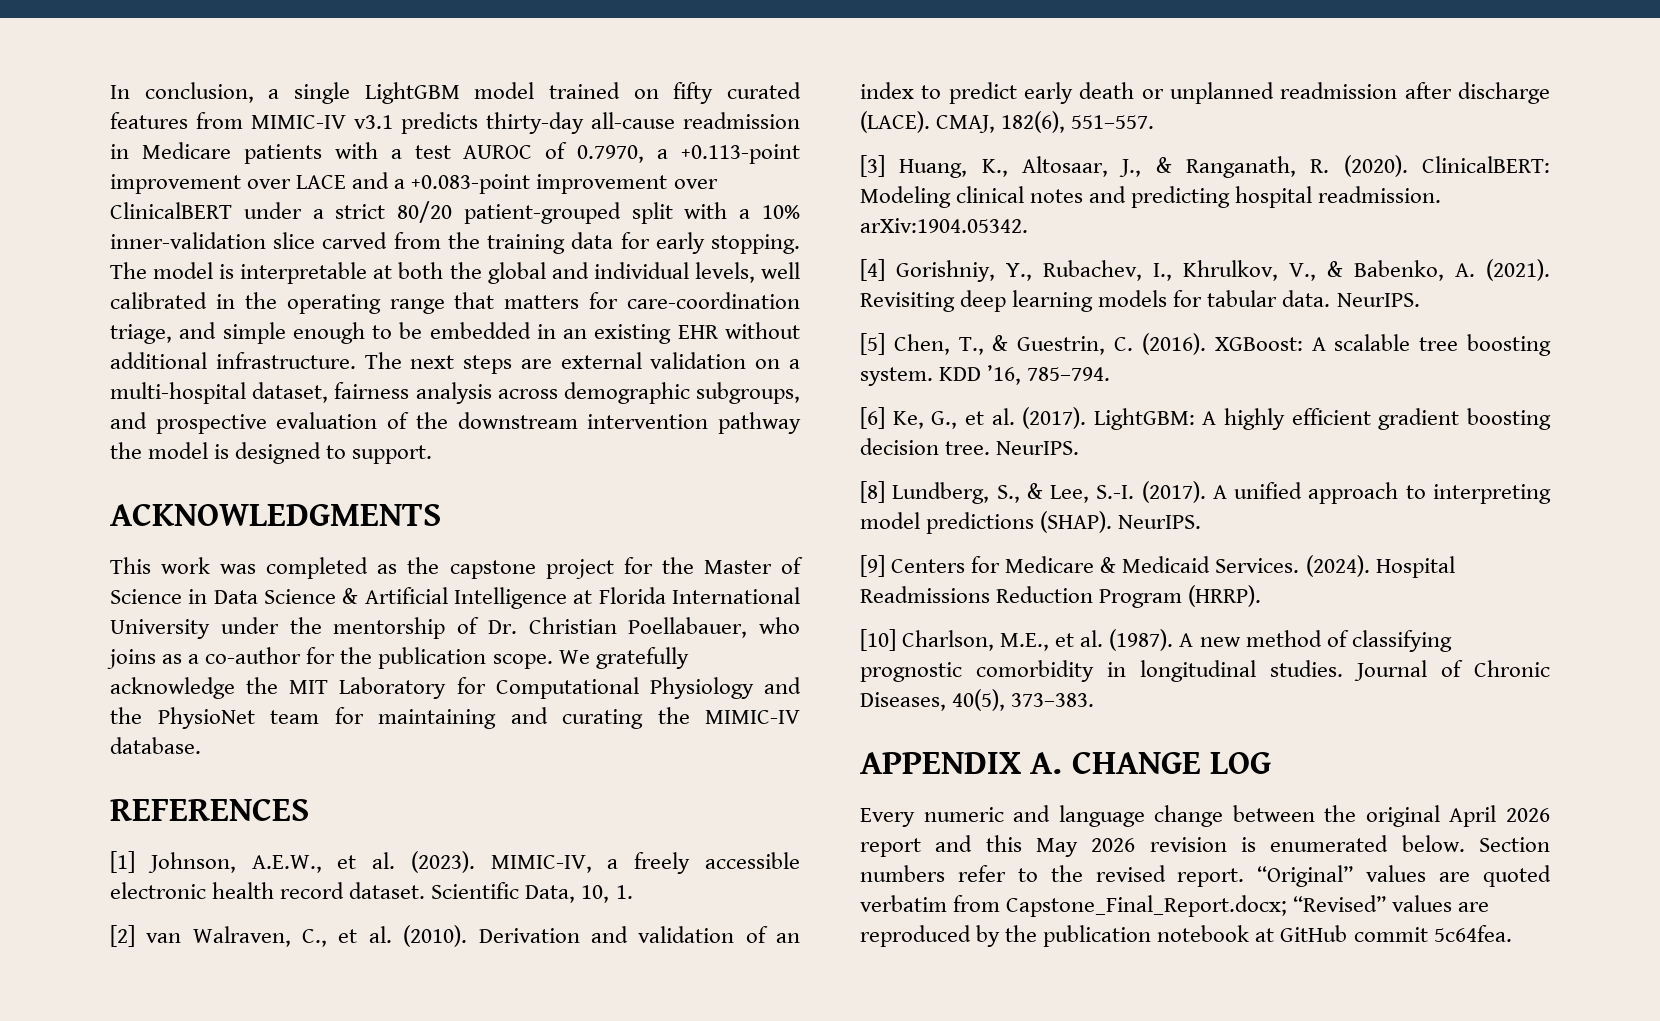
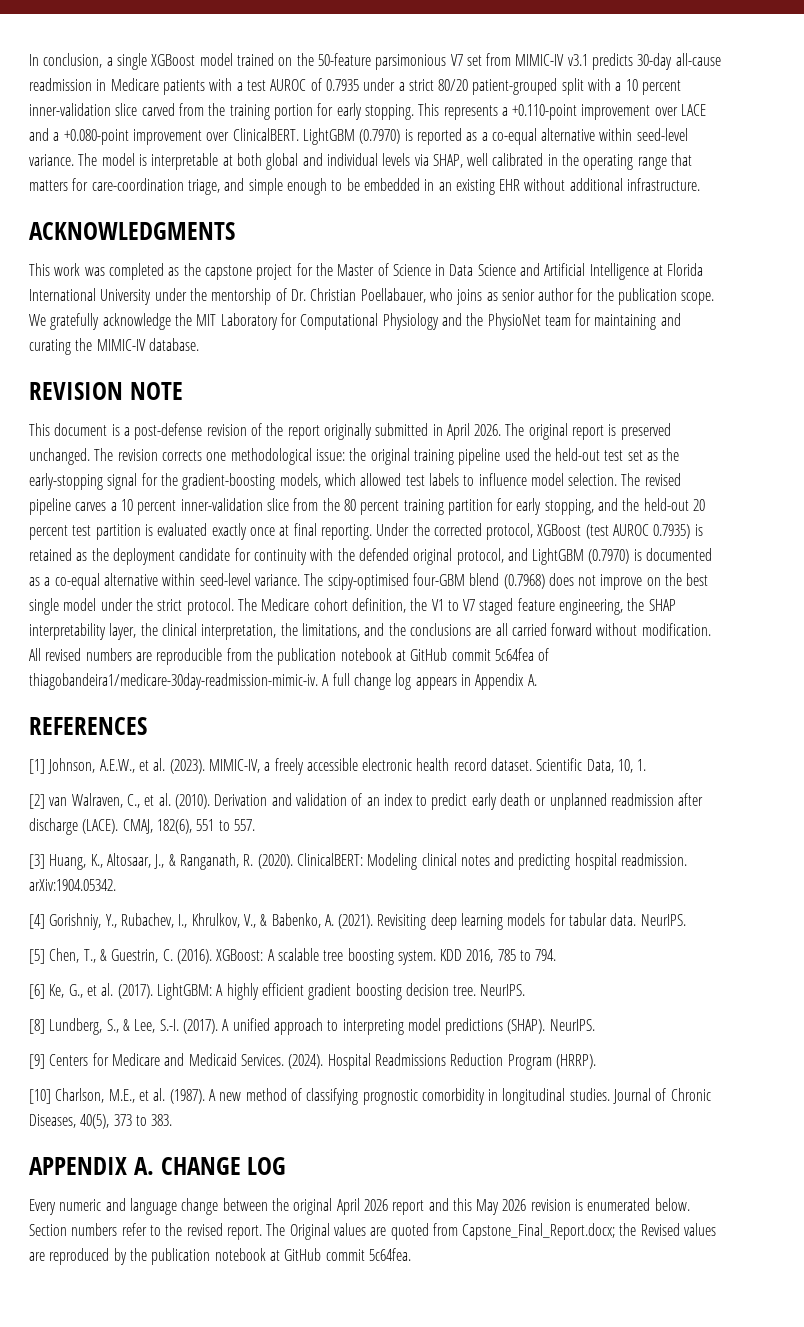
- In conclusion, a single LightGBM model trained on fifty curated features from MIMIC-IV v3.1 predicts thirty-day all-cause readmission in Medicare patients with a test AUROC of 0.7970, a +0.113-point improvement over LACE and a +0.083-point improvement over ClinicalBERT under a strict 80/20 patient-grouped split with a 10% inner-validation slice carved from the training data for early stopping.
+ In conclusion, a single XGBoost model trained on the 50-feature parsimonious V7 set from MIMIC-IV v3.1 predicts 30-day all-cause readmission in Medicare patients with a test AUROC of 0.7935 under a strict 80/20 patient-grouped split with a 10 percent inner-validation slice carved from the training portion for early stopping.
+ This represents a +0.110-point improvement over LACE and a +0.080-point improvement over ClinicalBERT. LightGBM (0.7970) is reported as a co-equal alternative within seed-level variance.
- The model is interpretable at both the global and individual levels, well calibrated in the operating range that matters for care-coordination triage, and simple enough to be embedded in an existing EHR without additional infrastructure. The next steps are external validation on a multi-hospital dataset, fairness analysis across demographic subgroups, and prospective evaluation of the downstream intervention pathway the model is designed to support.
+ The model is interpretable at both global and individual levels via SHAP, well calibrated in the operating range that matters for care-coordination triage, and simple enough to be embedded in an existing EHR without additional infrastructure.
- This work was completed as the capstone project for the Master of Science in Data Science & Artificial Intelligence at Florida International University under the mentorship of Dr. Christian Poellabauer, who joins as a co-author for the publication scope.
+ This work was completed as the capstone project for the Master of Science in Data Science and Artificial Intelligence at Florida International University under the mentorship of Dr. Christian Poellabauer, who joins as senior author for the publication scope.
+ REVISION NOTE
+ This document is a post-defense revision of the report originally submitted in April 2026. The original report is preserved unchanged. The revision corrects one methodological issue: the original training pipeline used the held-out test set as the early-stopping signal for the gradient-boosting models, which allowed test labels to influence model selection. The revised pipeline carves a 10 percent inner-validation slice from the 80 percent training partition for early stopping, and the held-out 20 percent test partition is evaluated exactly once at final reporting. Under the corrected protocol, XGBoost (test AUROC 0.7935) is retained as the deployment candidate for continuity with the defended original protocol, and LightGBM (0.7970) is documented as a co-equal alternative within seed-level variance. The scipy-optimised four-GBM blend (0.7968) does not improve on the best single model under the strict protocol. The Medicare cohort definition, the V1 to V7 staged feature engineering, the SHAP interpretability layer, the clinical interpretation, the limitations, and the conclusions are all carried forward without modification. All revised numbers are reproducible from the publication notebook at GitHub commit 5c64fea of thiagobandeira1/medicare-30day-readmission-mimic-iv. A full change log appears in Appendix A.
- CMAJ, 182(6), 551–557.
+ CMAJ, 182(6), 551 to 557.
- KDD ’16, 785–794.
+ KDD 2016, 785 to 794.
- [9] Centers for Medicare & Medicaid Services.
+ [9] Centers for Medicare and Medicaid Services.
- Journal of Chronic Diseases, 40(5), 373–383.
+ Journal of Chronic Diseases, 40(5), 373 to 383.
- “Original” values are quoted verbatim from Capstone_Final_Report.docx; “Revised” values are reproduced by the publication notebook at GitHub commit 5c64fea.
+ The Original values are quoted from Capstone_Final_Report.docx; the Revised values are reproduced by the publication notebook at GitHub commit 5c64fea.

